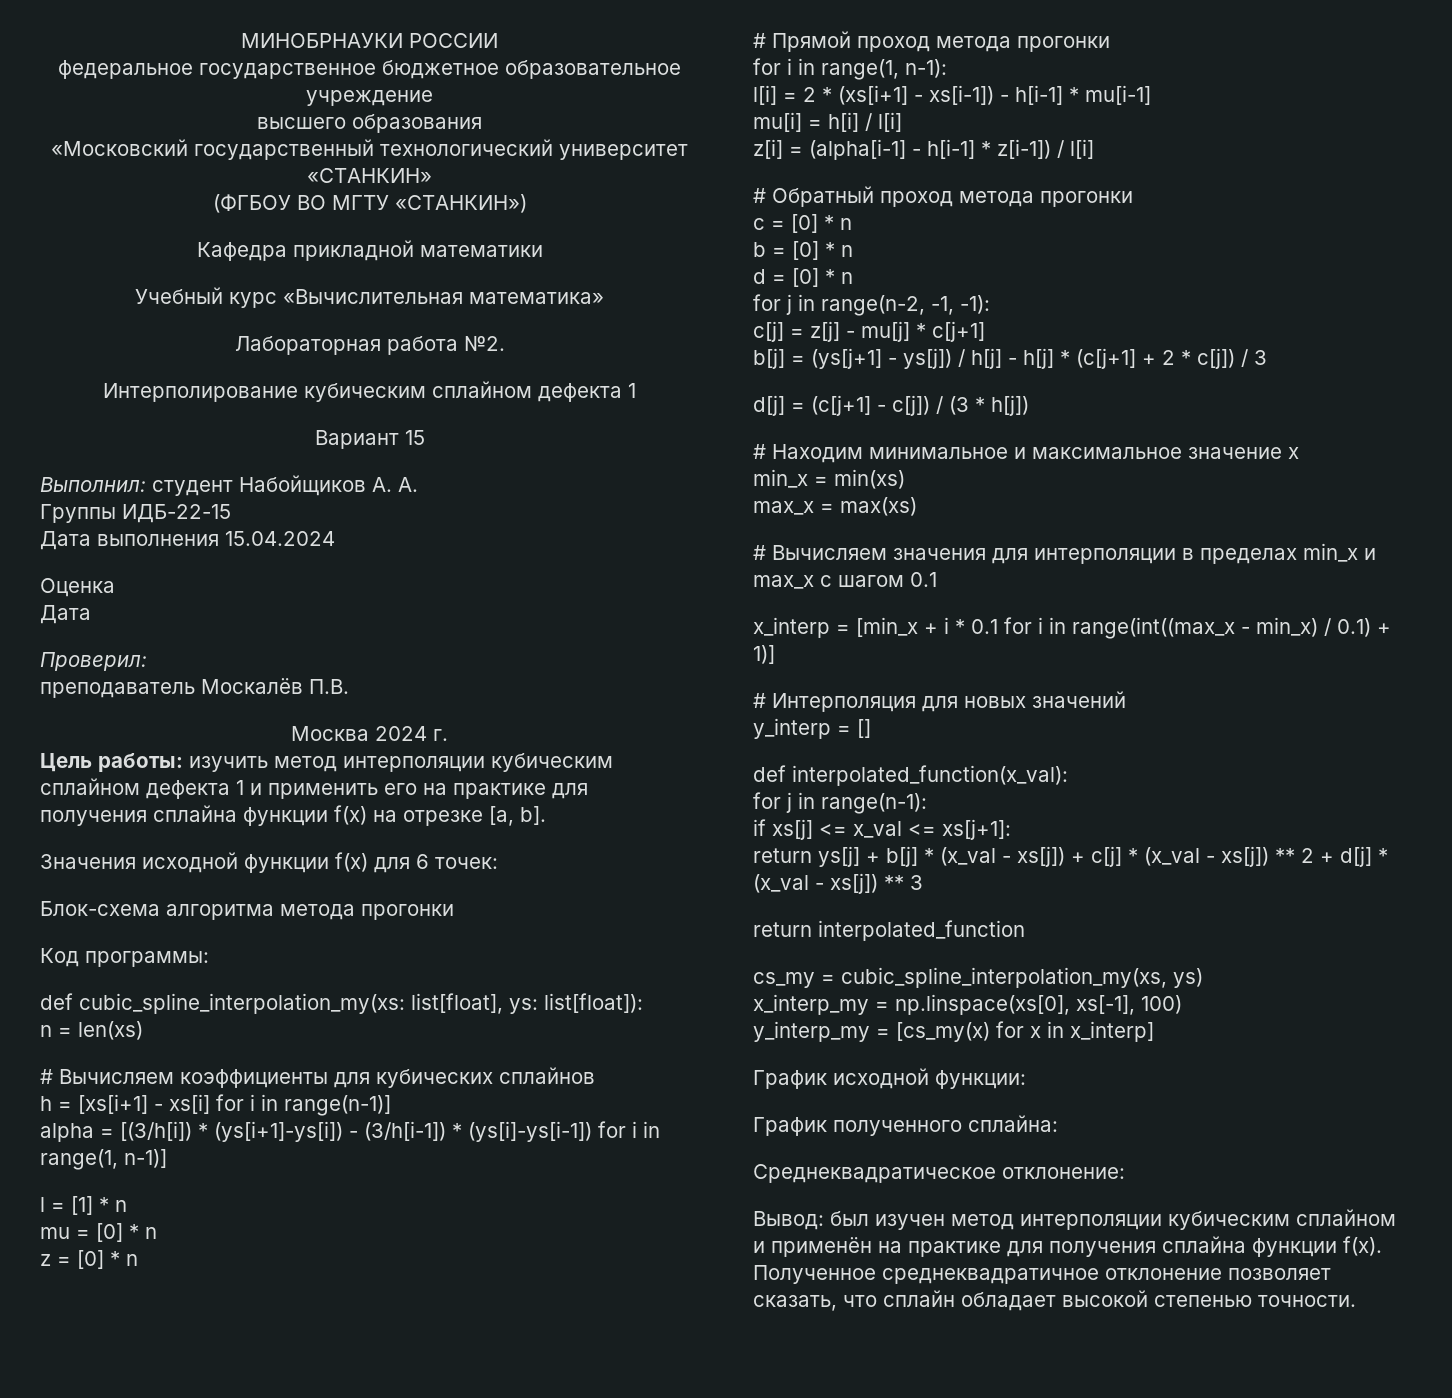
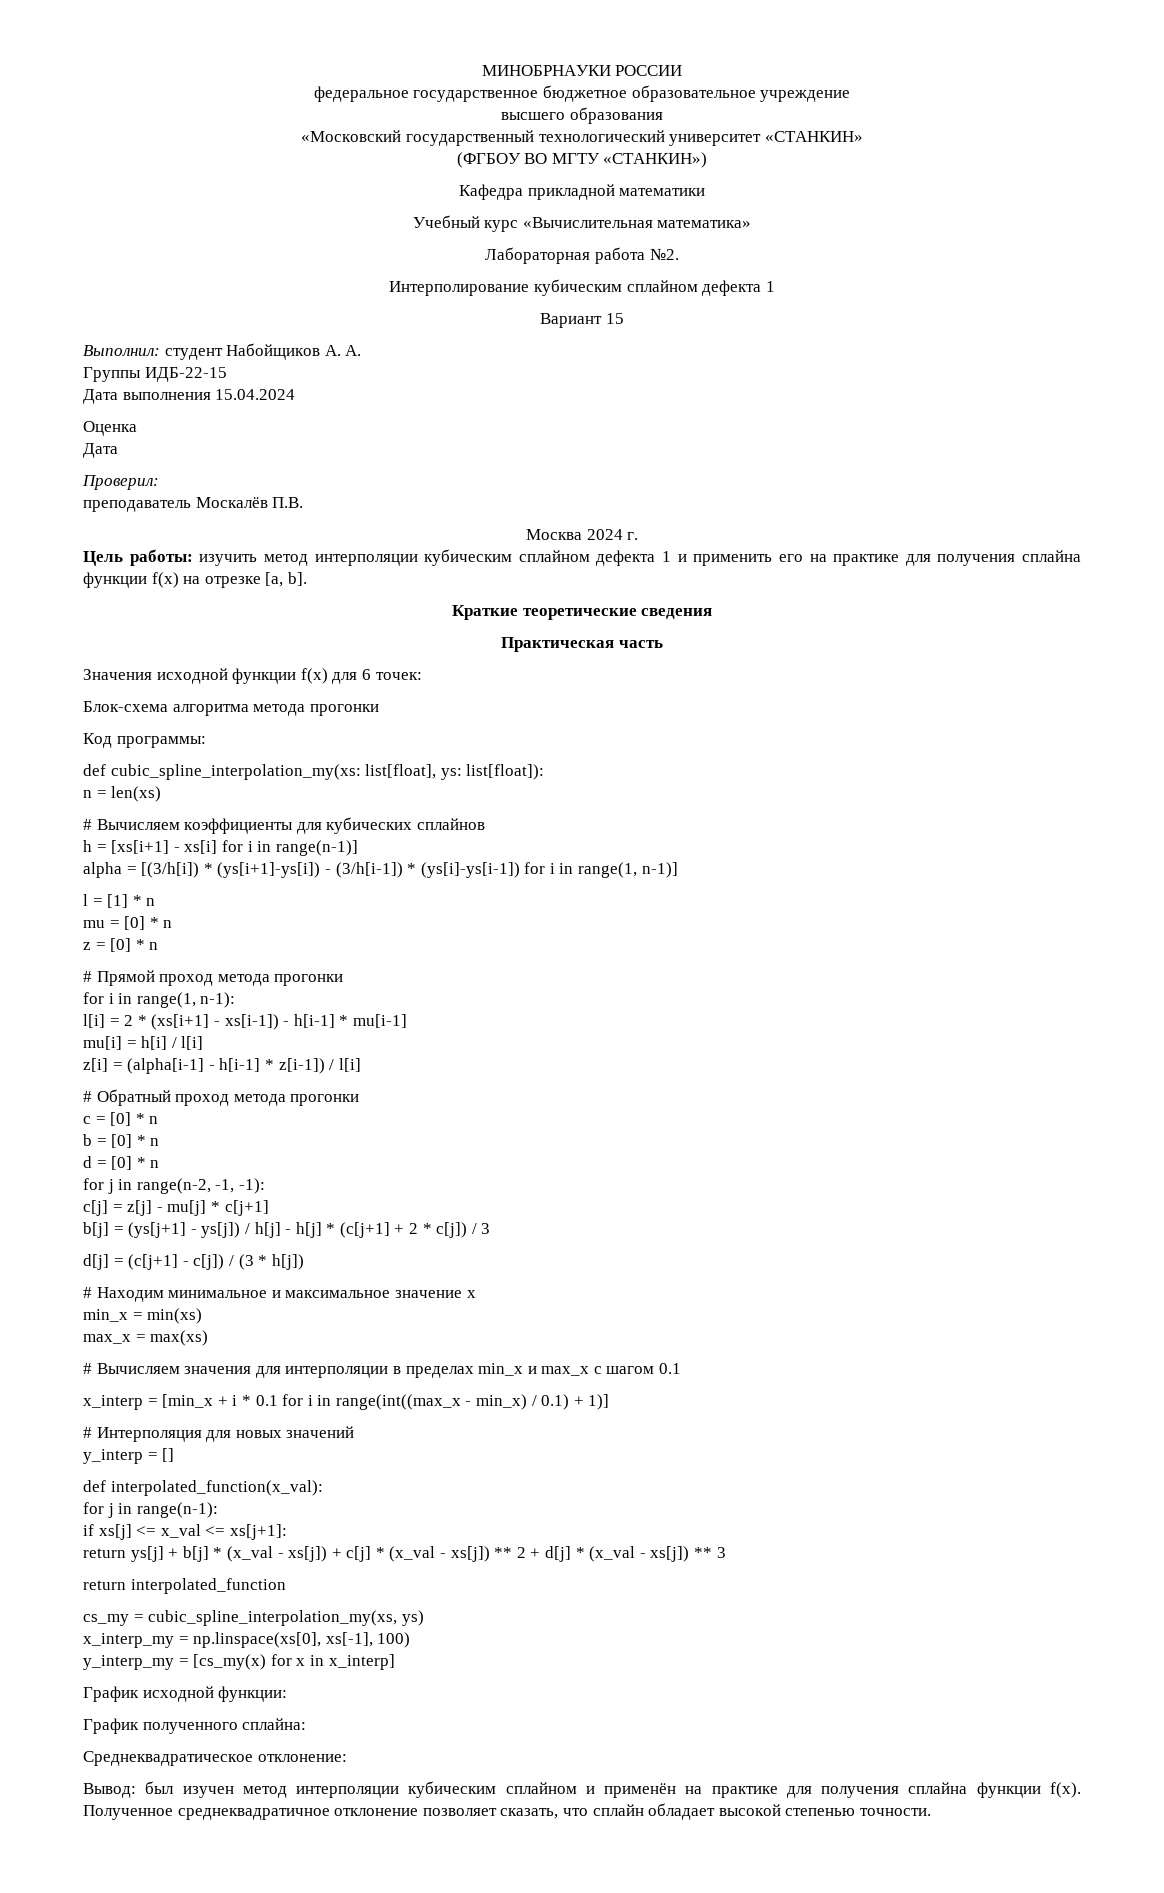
+ Краткие теоретические сведения
+ Практическая часть

